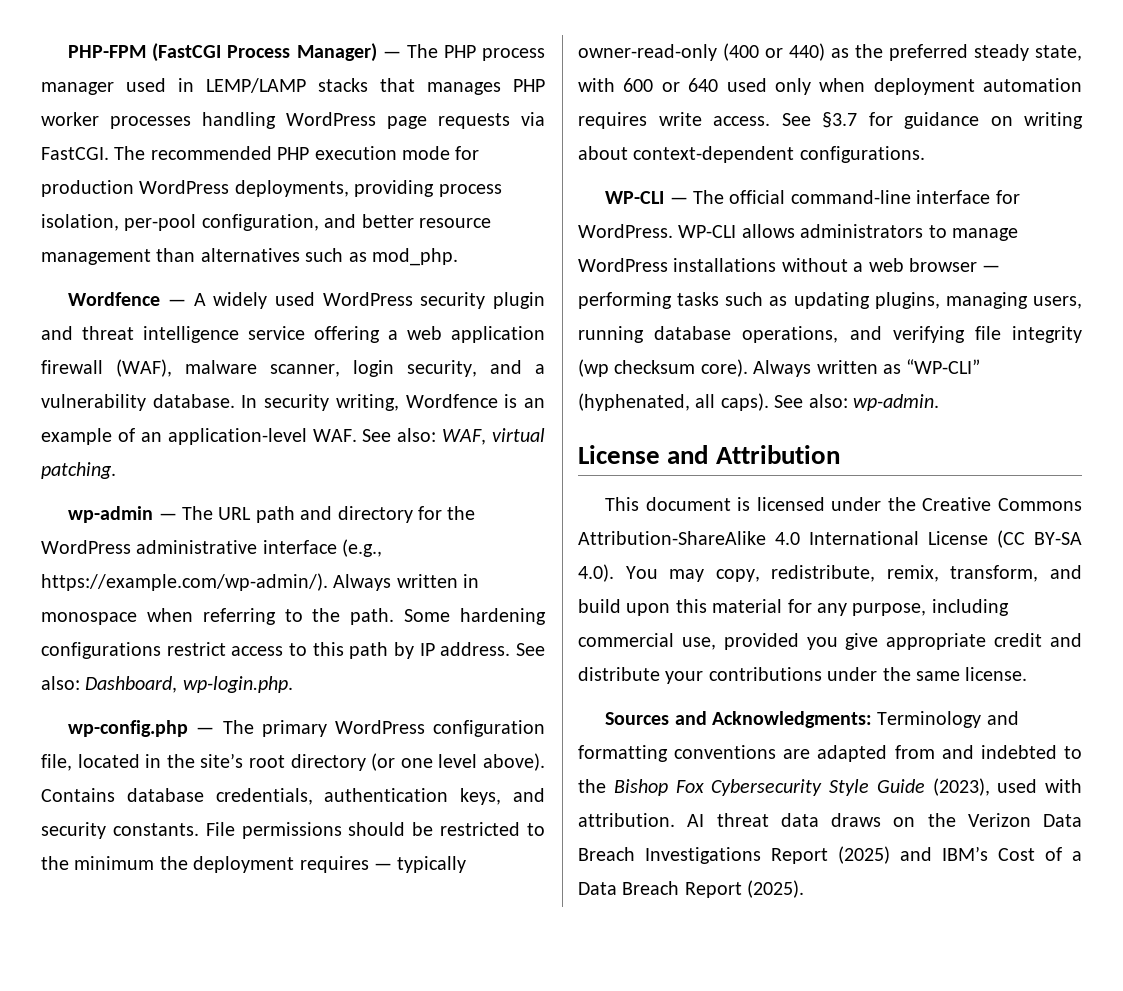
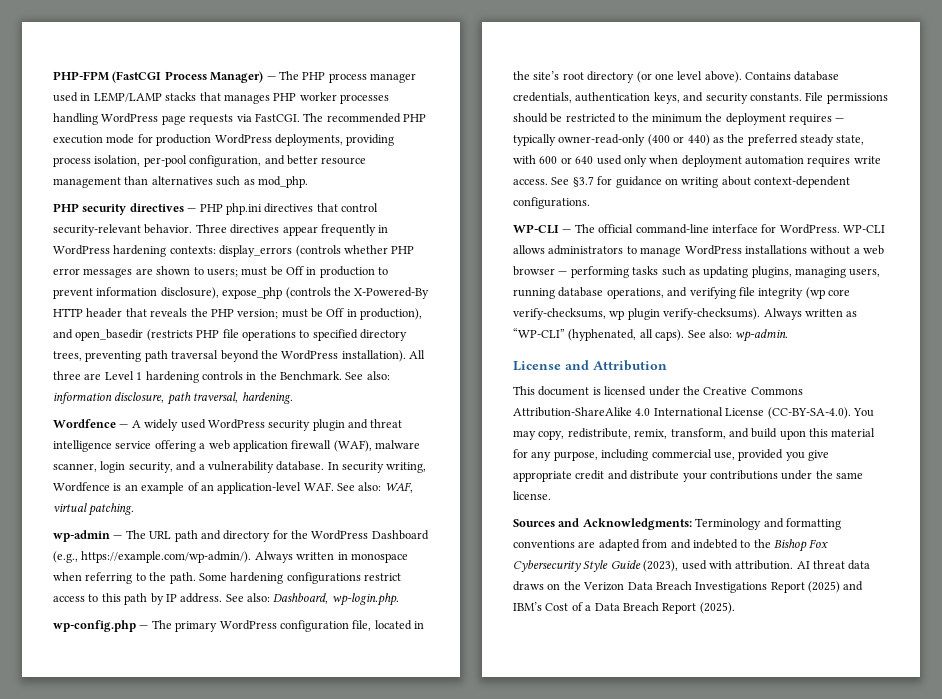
+ PHP security directives — PHP php.ini directives that control security-relevant behavior. Three directives appear frequently in WordPress hardening contexts: display_errors (controls whether PHP error messages are shown to users; must be Off in production to prevent information disclosure), expose_php (controls the X-Powered-By HTTP header that reveals the PHP version; must be Off in production), and open_basedir (restricts PHP file operations to specified directory trees, preventing path traversal beyond the WordPress installation). All three are Level 1 hardening controls in the Benchmark. See also: information disclosure, path traversal, hardening.
- wp-admin — The URL path and directory for the WordPress administrative interface (e.g., https://example.com/wp-admin/). Always written in monospace when referring to the path.
+ wp-admin — The URL path and directory for the WordPress Dashboard (e.g., https://example.com/wp-admin/). Always written in monospace when referring to the path.
- WP-CLI allows administrators to manage WordPress installations without a web browser — performing tasks such as updating plugins, managing users, running database operations, and verifying file integrity (wp checksum core).
+ WP-CLI allows administrators to manage WordPress installations without a web browser — performing tasks such as updating plugins, managing users, running database operations, and verifying file integrity (wp core verify-checksums, wp plugin verify-checksums).
- This document is licensed under the Creative Commons Attribution-ShareAlike 4.0 International License (CC BY-SA 4.0). You may copy, redistribute, remix, transform, and build upon this material for any purpose, including commercial use, provided you give appropriate credit and distribute your contributions under the same license.
+ This document is licensed under the Creative Commons Attribution-ShareAlike 4.0 International License (CC-BY-SA-4.0). You may copy, redistribute, remix, transform, and build upon this material for any purpose, including commercial use, provided you give appropriate credit and distribute your contributions under the same license.

